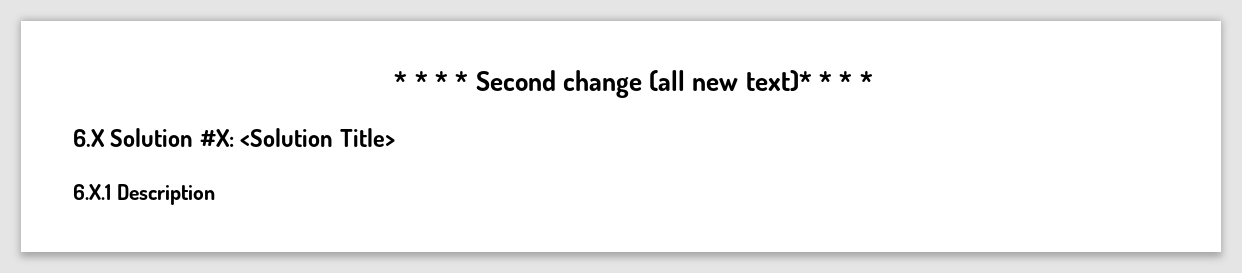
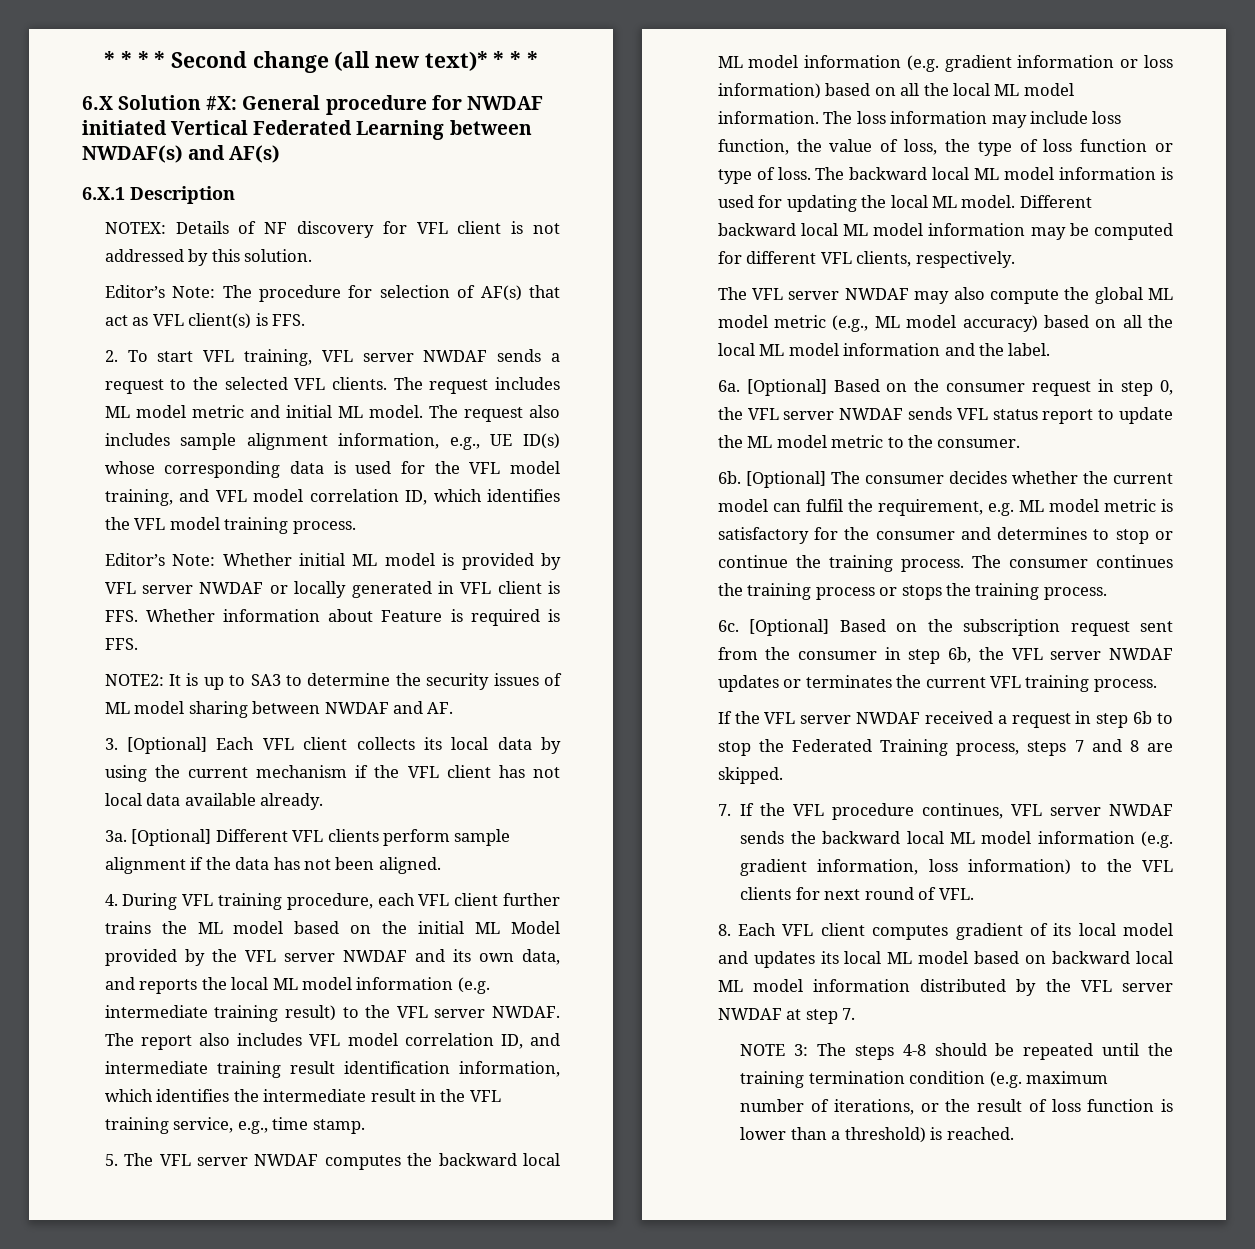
- 6.X Solution #X: <Solution Title>
+ 6.X Solution #X: General procedure for NWDAF initiated Vertical Federated Learning between NWDAF(s) and AF(s)
  6.X.1 Description
+ NOTEX: Details of NF discovery for VFL client is not addressed by this solution.
+ Editor’s Note: The procedure for selection of AF(s) that act as VFL client(s) is FFS.
+ 2. To start VFL training, VFL server NWDAF sends a request to the selected VFL clients. The request includes ML model metric and initial ML model. The request also includes sample alignment information, e.g., UE ID(s) whose corresponding data is used for the VFL model training, and VFL model correlation ID, which identifies the VFL model training process.
+ Editor’s Note: Whether initial ML model is provided by VFL server NWDAF or locally generated in VFL client is FFS. Whether information about Feature is required is FFS.
+ NOTE2: It is up to SA3 to determine the security issues of ML model sharing between NWDAF and AF.
+ 3. [Optional] Each VFL client collects its local data by using the current mechanism if the VFL client has not local data available already.
+ 3a. [Optional] Different VFL clients perform sample alignment if the data has not been aligned.
+ 4. During VFL training procedure, each VFL client further trains the ML model based on the initial ML Model provided by the VFL server NWDAF and its own data, and reports the local ML model information (e.g. intermediate training result) to the VFL server NWDAF. The report also includes VFL model correlation ID, and intermediate training result identification information, which identifies the intermediate result in the VFL training service, e.g., time stamp.
+ 5. The VFL server NWDAF computes the backward local ML model information (e.g. gradient information or loss information) based on all the local ML model information. The loss information may include loss function, the value of loss, the type of loss function or type of loss. The backward local ML model information is used for updating the local ML model. Different backward local ML model information may be computed for different VFL clients, respectively.
+ The VFL server NWDAF may also compute the global ML model metric (e.g., ML model accuracy) based on all the local ML model information and the label.
+ 6a. [Optional] Based on the consumer request in step 0, the VFL server NWDAF sends VFL status report to update the ML model metric to the consumer.
+ 6b. [Optional] The consumer decides whether the current model can fulfil the requirement, e.g. ML model metric is satisfactory for the consumer and determines to stop or continue the training process. The consumer continues the training process or stops the training process.
+ 6c. [Optional] Based on the subscription request sent from the consumer in step 6b, the VFL server NWDAF updates or terminates the current VFL training process.
+ If the VFL server NWDAF received a request in step 6b to stop the Federated Training process, steps 7 and 8 are skipped.
+ 7. If the VFL procedure continues, VFL server NWDAF sends the backward local ML model information (e.g. gradient information, loss information) to the VFL clients for next round of VFL.
+ 8. Each VFL client computes gradient of its local model and updates its local ML model based on backward local ML model information distributed by the VFL server NWDAF at step 7.
+ NOTE 3: The steps 4-8 should be repeated until the training termination condition (e.g. maximum number of iterations, or the result of loss function is lower than a threshold) is reached.

